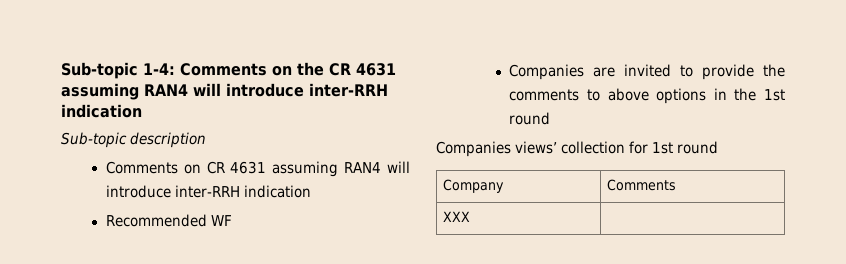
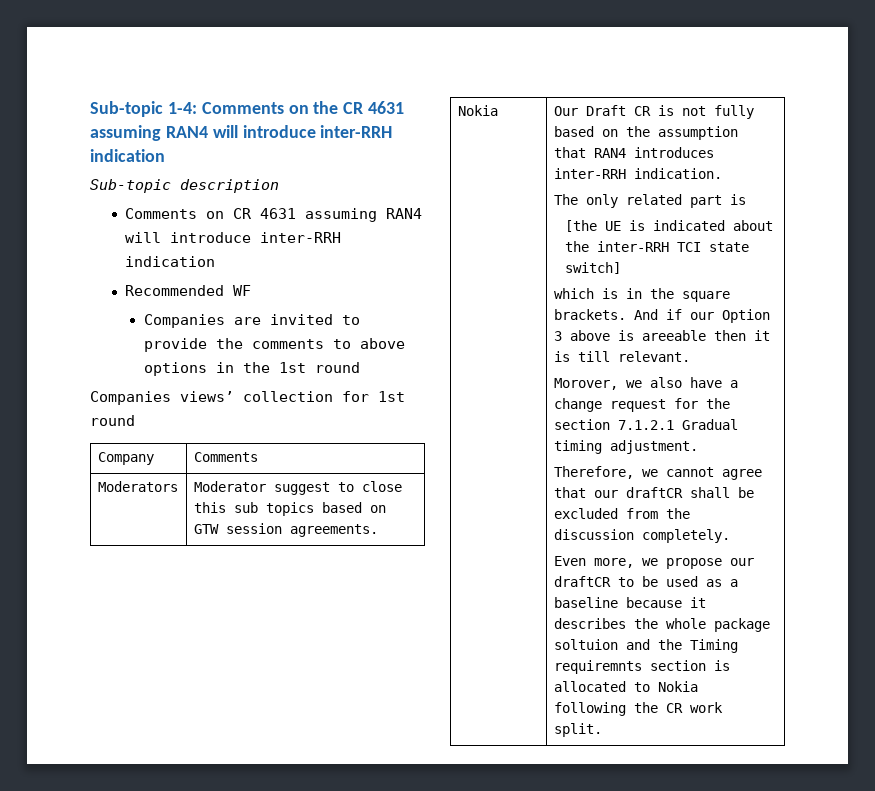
- XXX |
+ Moderators | Moderator suggest to close this sub topics based on GTW session agreements.
+ Nokia | Our Draft CR is not fully based on the assumption that RAN4 introduces inter-RRH indication.
+ The only related part is
+ [the UE is indicated about the inter-RRH TCI state switch]
+ which is in the square brackets. And if our Option 3 above is areeable then it is till relevant.
+ Morover, we also have a change request for the section 7.1.2.1 Gradual timing adjustment.
+ Therefore, we cannot agree that our draftCR shall be excluded from the discussion completely.
+ Even more, we propose our draftCR to be used as a baseline because it describes the whole package soltuion and the Timing requiremnts section is allocated to Nokia following the CR work split.

